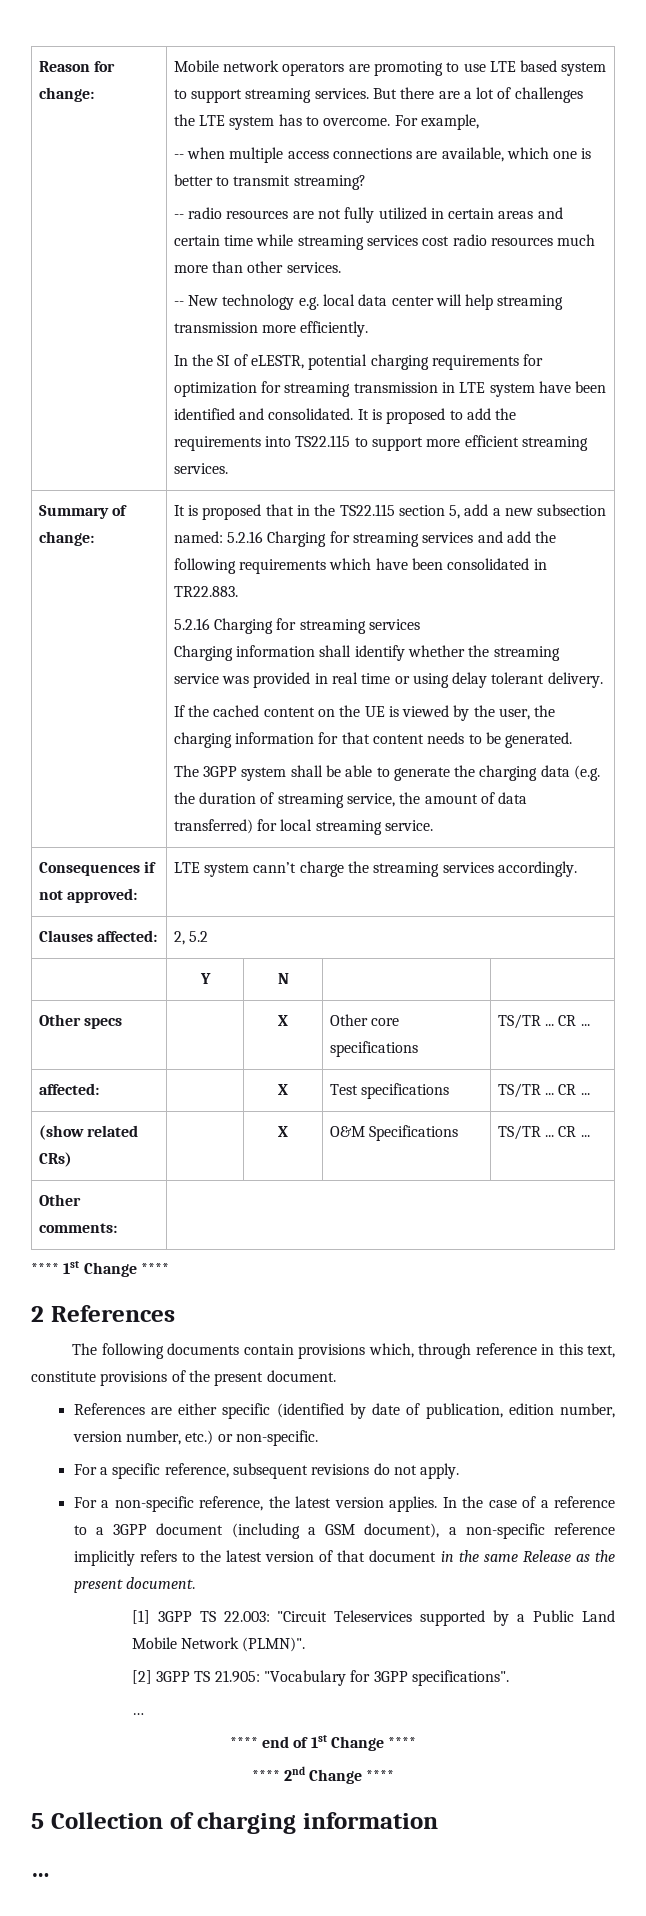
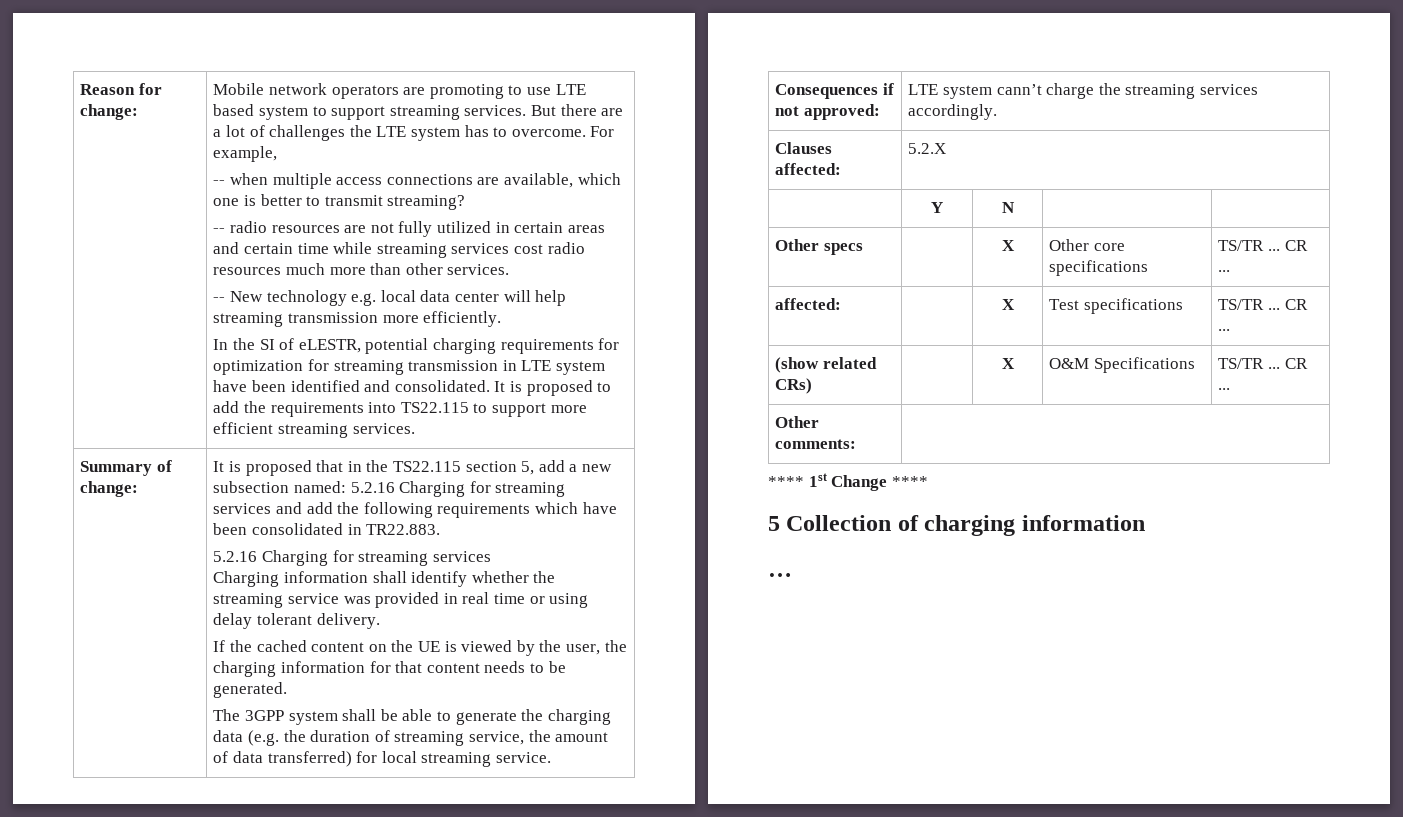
- Clauses affected: | 2, 5.2
+ Clauses affected: | 5.2.X
- 2 References
- The following documents contain provisions which, through reference in this text, constitute provisions of the present document.
- References are either specific (identified by date of publication, edition number, version number, etc.) or non-specific.
- For a specific reference, subsequent revisions do not apply.
- For a non-specific reference, the latest version applies. In the case of a reference to a 3GPP document (including a GSM document), a non-specific reference implicitly refers to the latest version of that document in the same Release as the present document.
- [1] 3GPP TS 22.003: "Circuit Teleservices supported by a Public Land Mobile Network (PLMN)".
- [2] 3GPP TS 21.905: "Vocabulary for 3GPP specifications".
- …
- **** end of 1st Change ****
- **** 2nd Change ****

